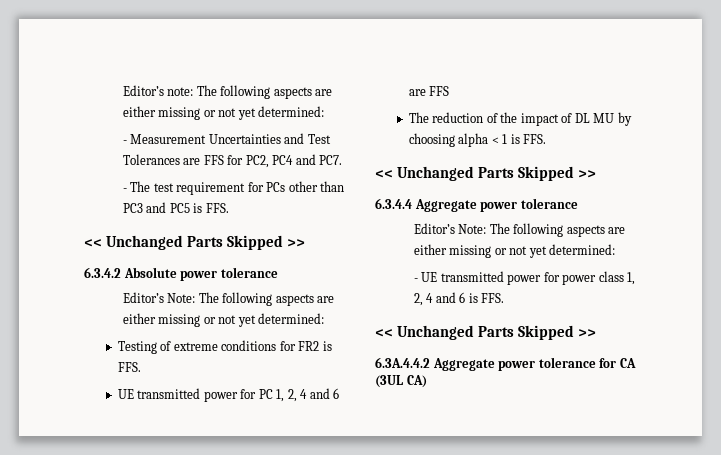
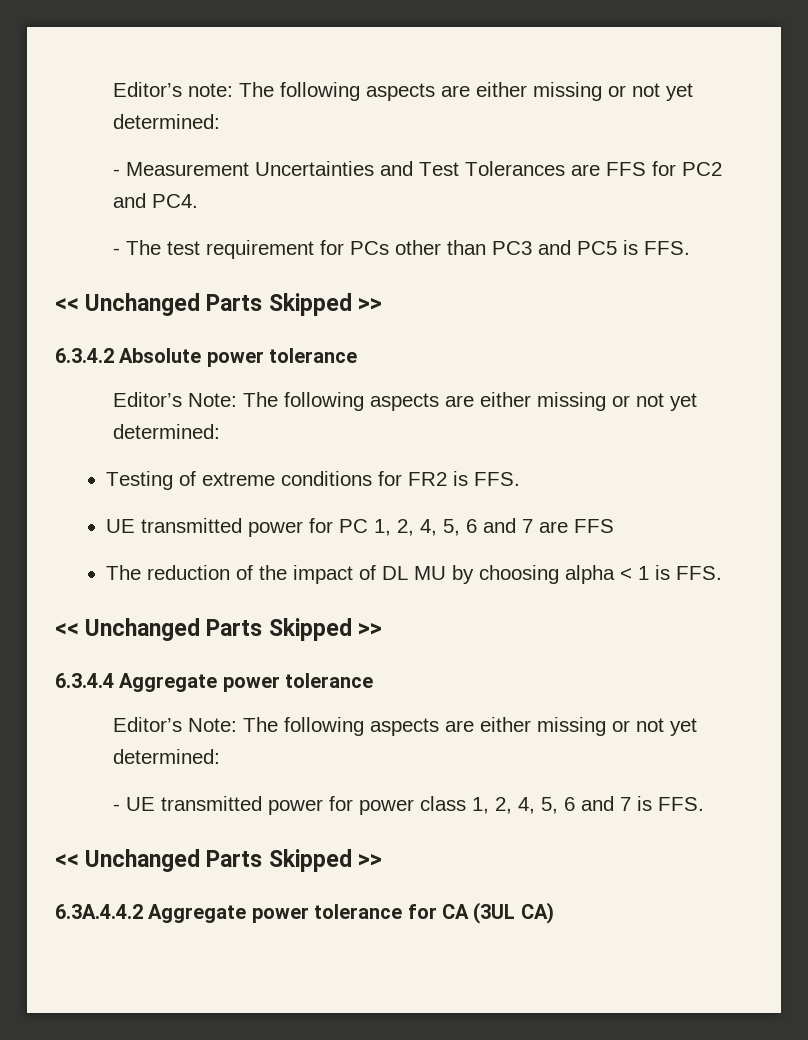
- - Measurement Uncertainties and Test Tolerances are FFS for PC2, PC4 and PC7.
+ - Measurement Uncertainties and Test Tolerances are FFS for PC2 and PC4.
- UE transmitted power for PC 1, 2, 4 and 6 are FFS
+ UE transmitted power for PC 1, 2, 4, 5, 6 and 7 are FFS
- - UE transmitted power for power class 1, 2, 4 and 6 is FFS.
+ - UE transmitted power for power class 1, 2, 4, 5, 6 and 7 is FFS.

